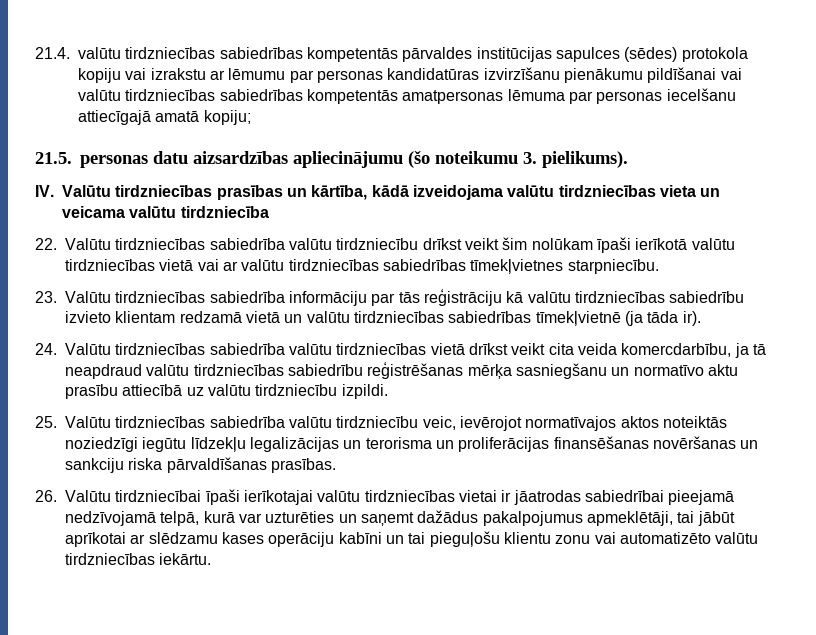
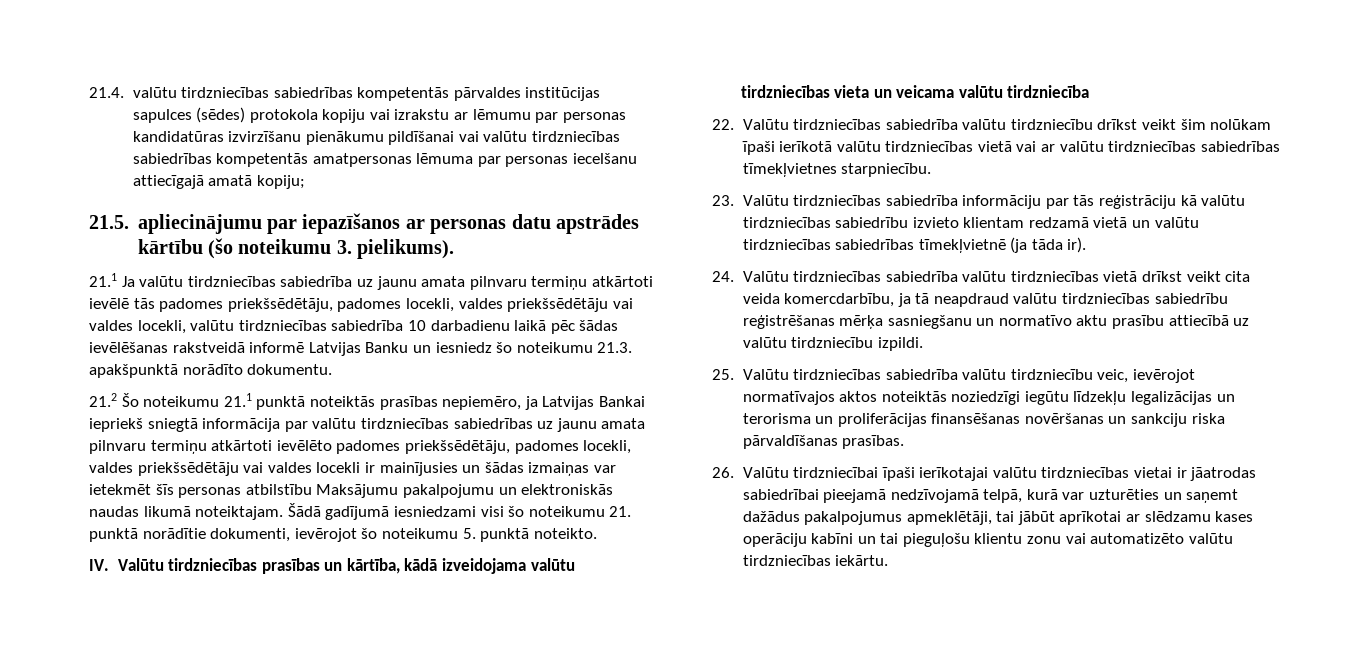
- 21.5. personas datu aizsardzības apliecinājumu (šo noteikumu 3. pielikums).
+ 21.5. apliecinājumu par iepazīšanos ar personas datu apstrādes kārtību (šo noteikumu 3. pielikums).
+ 21.1 Ja valūtu tirdzniecības sabiedrība uz jaunu amata pilnvaru termiņu atkārtoti ievēlē tās padomes priekšsēdētāju, padomes locekli, valdes priekšsēdētāju vai valdes locekli, valūtu tirdzniecības sabiedrība 10 darbadienu laikā pēc šādas ievēlēšanas rakstveidā informē Latvijas Banku un iesniedz šo noteikumu 21.3. apakšpunktā norādīto dokumentu.
+ 21.2 Šo noteikumu 21.1 punktā noteiktās prasības nepiemēro, ja Latvijas Bankai iepriekš sniegtā informācija par valūtu tirdzniecības sabiedrības uz jaunu amata pilnvaru termiņu atkārtoti ievēlēto padomes priekšsēdētāju, padomes locekli, valdes priekšsēdētāju vai valdes locekli ir mainījusies un šādas izmaiņas var ietekmēt šīs personas atbilstību Maksājumu pakalpojumu un elektroniskās naudas likumā noteiktajam. Šādā gadījumā iesniedzami visi šo noteikumu 21. punktā norādītie dokumenti, ievērojot šo noteikumu 5. punktā noteikto.

